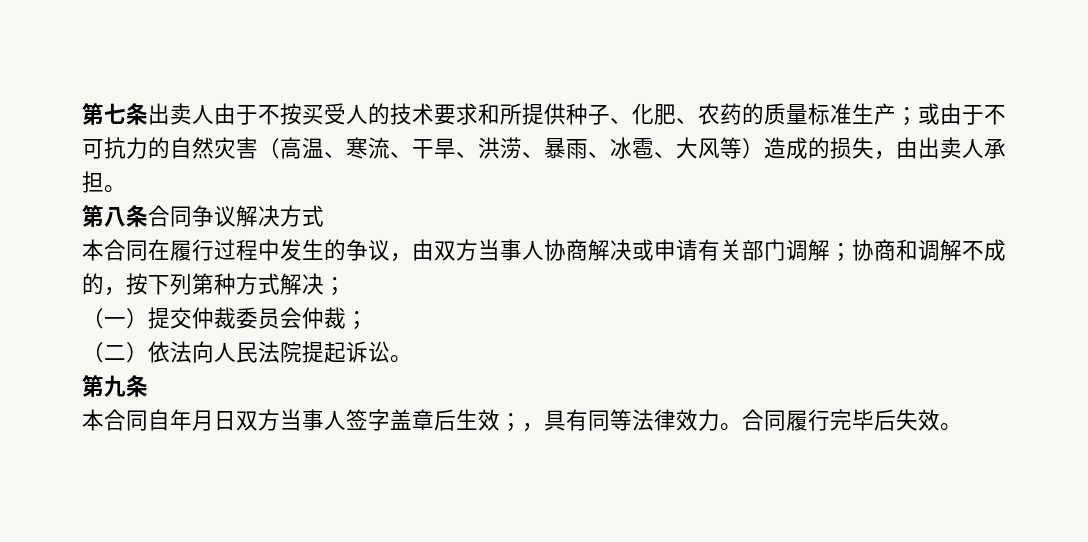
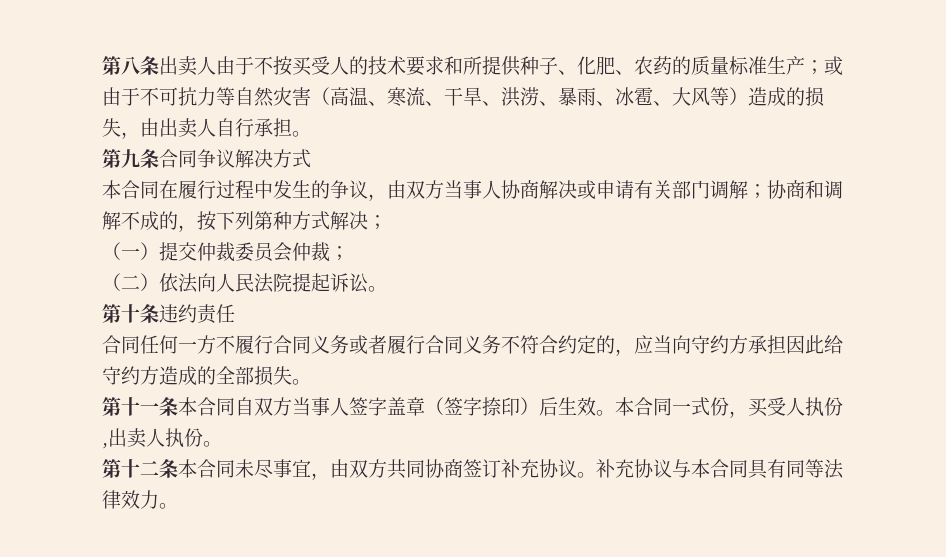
- 第七条出卖人由于不按买受人的技术要求和所提供种子、化肥、农药的质量标准生产；或由于不可抗力的自然灾害（高温、寒流、干旱、洪涝、暴雨、冰雹、大风等）造成的损失，由出卖人承担。
+ 第八条出卖人由于不按买受人的技术要求和所提供种子、化肥、农药的质量标准生产；或由于不可抗力等自然灾害（高温、寒流、干旱、洪涝、暴雨、冰雹、大风等）造成的损失，由出卖人自行承担。
- 第八条合同争议解决方式
+ 第九条合同争议解决方式
- 第九条
- 本合同自年月日双方当事人签字盖章后生效；，具有同等法律效力。合同履行完毕后失效。
+ 第十条违约责任
+ 合同任何一方不履行合同义务或者履行合同义务不符合约定的，应当向守约方承担因此给守约方造成的全部损失。
+ 第十一条本合同自双方当事人签字盖章（签字捺印）后生效。本合同一式份，买受人执份,出卖人执份。
+ 第十二条本合同未尽事宜，由双方共同协商签订补充协议。补充协议与本合同具有同等法律效力。

